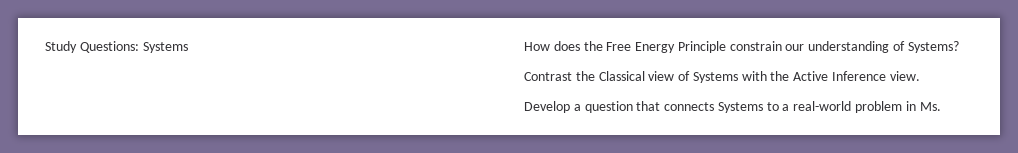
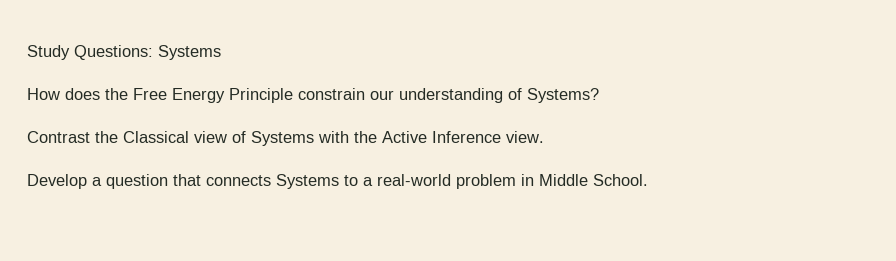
- Develop a question that connects Systems to a real-world problem in Ms.
+ Develop a question that connects Systems to a real-world problem in Middle School.

